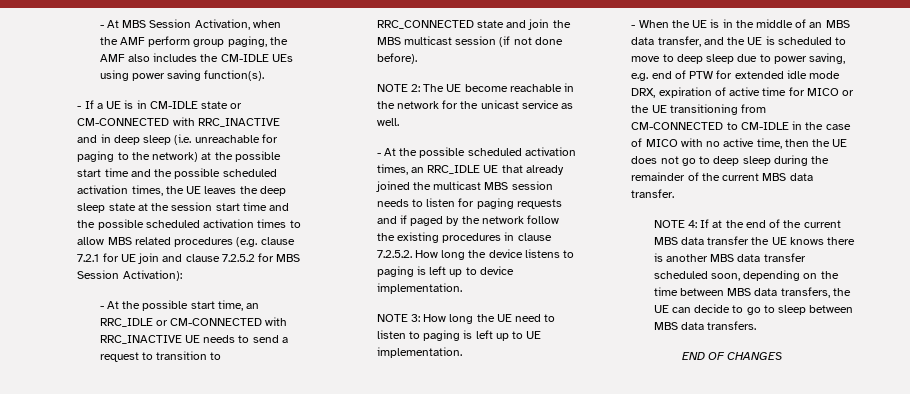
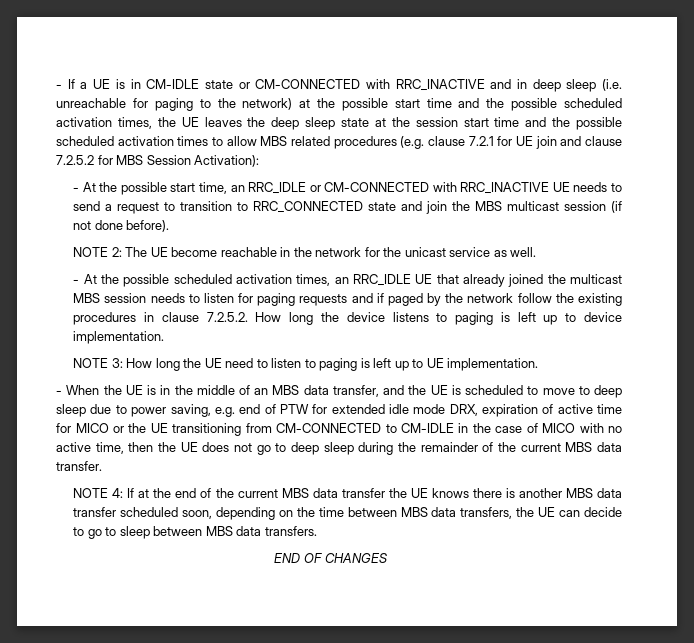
- - At MBS Session Activation, when the AMF perform group paging, the AMF also includes the CM-IDLE UEs using power saving function(s).

